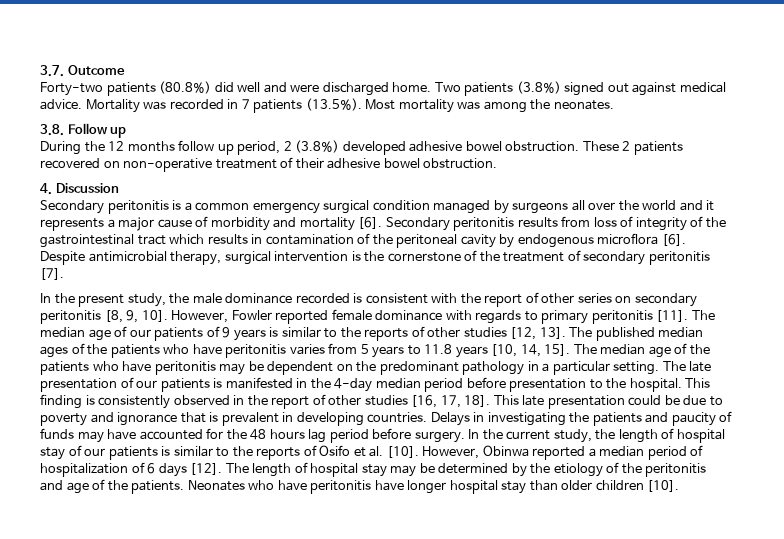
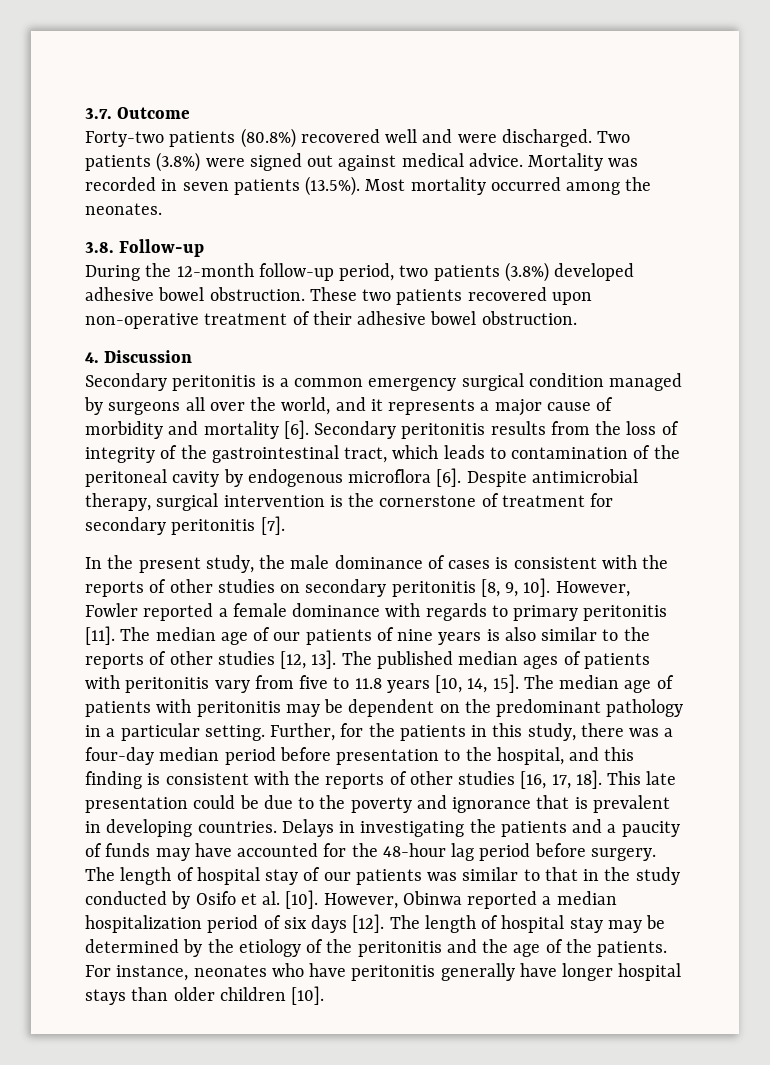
- Forty-two patients (80.8%) did well and were discharged home.
+ Forty-two patients (80.8%) recovered well and were discharged.
- Two patients (3.8%) signed out against medical advice.
+ Two patients (3.8%) were signed out against medical advice.
- Mortality was recorded in 7 patients (13.5%). Most mortality was among the neonates.
+ Mortality was recorded in seven patients (13.5%). Most mortality occurred among the neonates.
- 3.8. Follow up
+ 3.8. Follow-up
- During the 12 months follow up period, 2 (3.8%) developed adhesive bowel obstruction.
+ During the 12-month follow-up period, two patients (3.8%) developed adhesive bowel obstruction.
- These 2 patients recovered on non-operative treatment of their adhesive bowel obstruction.
+ These two patients recovered upon non-operative treatment of their adhesive bowel obstruction.
- Secondary peritonitis is a common emergency surgical condition managed by surgeons all over the world and it represents a major cause of morbidity and mortality [6].
+ Secondary peritonitis is a common emergency surgical condition managed by surgeons all over the world, and it represents a major cause of morbidity and mortality [6].
- Secondary peritonitis results from loss of integrity of the gastrointestinal tract which results in contamination of the peritoneal cavity by endogenous microflora [6].
+ Secondary peritonitis results from the loss of integrity of the gastrointestinal tract, which leads to contamination of the peritoneal cavity by endogenous microflora [6].
- Despite antimicrobial therapy, surgical intervention is the cornerstone of the treatment of secondary peritonitis [7].
+ Despite antimicrobial therapy, surgical intervention is the cornerstone of treatment for secondary peritonitis [7].
- In the present study, the male dominance recorded is consistent with the report of other series on secondary peritonitis [8, 9, 10].
+ In the present study, the male dominance of cases is consistent with the reports of other studies on secondary peritonitis [8, 9, 10].
- However, Fowler reported female dominance with regards to primary peritonitis [11].
+ However, Fowler reported a female dominance with regards to primary peritonitis [11].
- The median age of our patients of 9 years is similar to the reports of other studies [12, 13].
+ The median age of our patients of nine years is also similar to the reports of other studies [12, 13].
- The published median ages of the patients who have peritonitis varies from 5 years to 11.8 years [10, 14, 15].
+ The published median ages of patients with peritonitis vary from five to 11.8 years [10, 14, 15].
- The median age of the patients who have peritonitis may be dependent on the predominant pathology in a particular setting.
+ The median age of patients with peritonitis may be dependent on the predominant pathology in a particular setting.
- The late presentation of our patients is manifested in the 4-day median period before presentation to the hospital. This finding is consistently observed in the report of other studies [16, 17, 18].
+ Further, for the patients in this study, there was a four-day median period before presentation to the hospital, and this finding is consistent with the reports of other studies [16, 17, 18].
- This late presentation could be due to poverty and ignorance that is prevalent in developing countries.
+ This late presentation could be due to the poverty and ignorance that is prevalent in developing countries.
- Delays in investigating the patients and paucity of funds may have accounted for the 48 hours lag period before surgery.
+ Delays in investigating the patients and a paucity of funds may have accounted for the 48-hour lag period before surgery.
- In the current study, the length of hospital stay of our patients is similar to the reports of Osifo et al. [10].
+ The length of hospital stay of our patients was similar to that in the study conducted by Osifo et al. [10].
- However, Obinwa reported a median period of hospitalization of 6 days [12].
+ However, Obinwa reported a median hospitalization period of six days [12].
- The length of hospital stay may be determined by the etiology of the peritonitis and age of the patients.
+ The length of hospital stay may be determined by the etiology of the peritonitis and the age of the patients.
- Neonates who have peritonitis have longer hospital stay than older children [10].
+ For instance, neonates who have peritonitis generally have longer hospital stays than older children [10].

